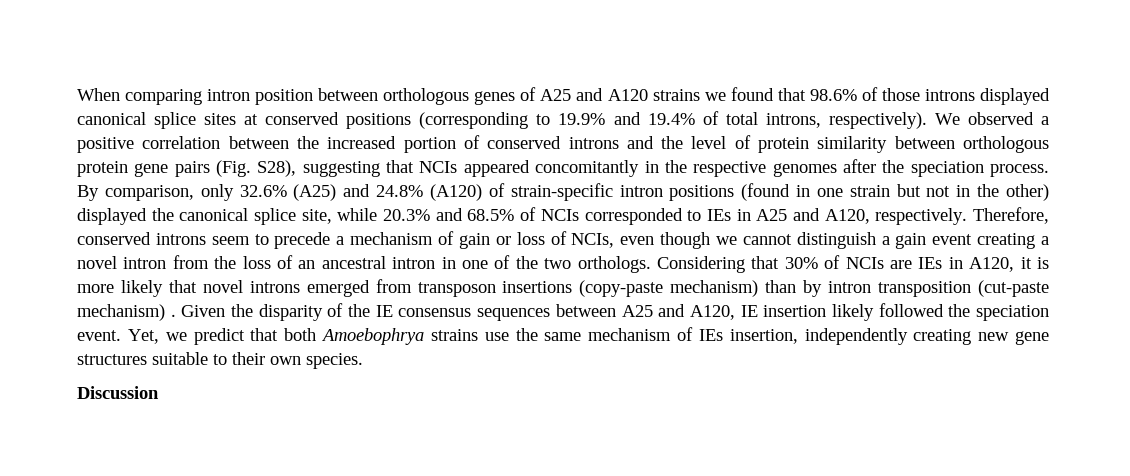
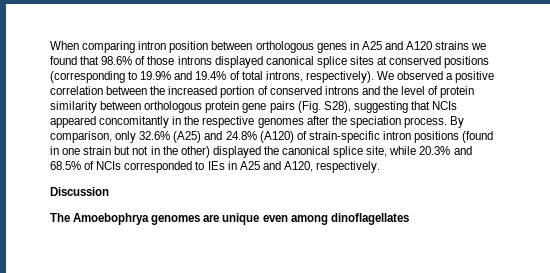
- When comparing intron position between orthologous genes of A25 and A120 strains we found that 98.6% of those introns displayed canonical splice sites at conserved positions (corresponding to 19.9% and 19.4% of total introns, respectively).
+ When comparing intron position between orthologous genes in A25 and A120 strains we found that 98.6% of those introns displayed canonical splice sites at conserved positions (corresponding to 19.9% and 19.4% of total introns, respectively).
- By comparison, only 32.6% (A25) and 24.8% (A120) of strain-specific intron positions (found in one strain but not in the other) displayed the canonical splice site, while 20.3% and 68.5% of NCIs corresponded to IEs in A25 and A120, respectively. Therefore, conserved introns seem to precede a mechanism of gain or loss of NCIs, even though we cannot distinguish a gain event creating a novel intron from the loss of an ancestral intron in one of the two orthologs. Considering that 30% of NCIs are IEs in A120, it is more likely that novel introns emerged from transposon insertions (copy-paste mechanism) than by intron transposition (cut-paste mechanism) . Given the disparity of the IE consensus sequences between A25 and A120, IE insertion likely followed the speciation event. Yet, we predict that both Amoebophrya strains use the same mechanism of IEs insertion, independently creating new gene structures suitable to their own species.
+ By comparison, only 32.6% (A25) and 24.8% (A120) of strain-specific intron positions (found in one strain but not in the other) displayed the canonical splice site, while 20.3% and 68.5% of NCIs corresponded to IEs in A25 and A120, respectively.
  Discussion
+ The Amoebophrya genomes are unique even among dinoflagellates

